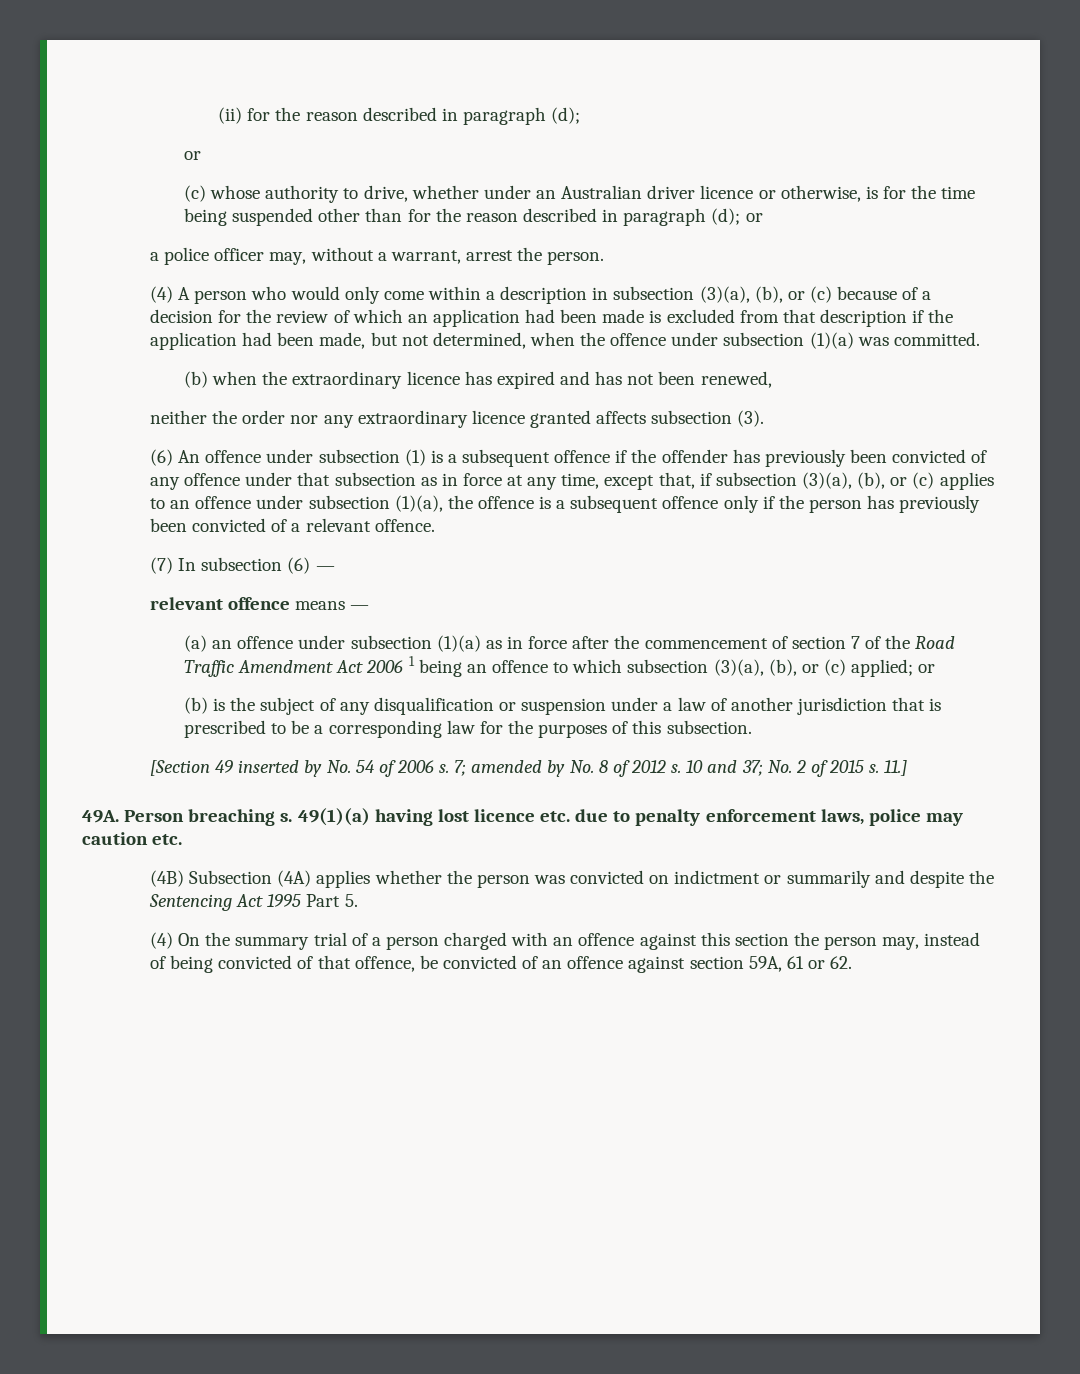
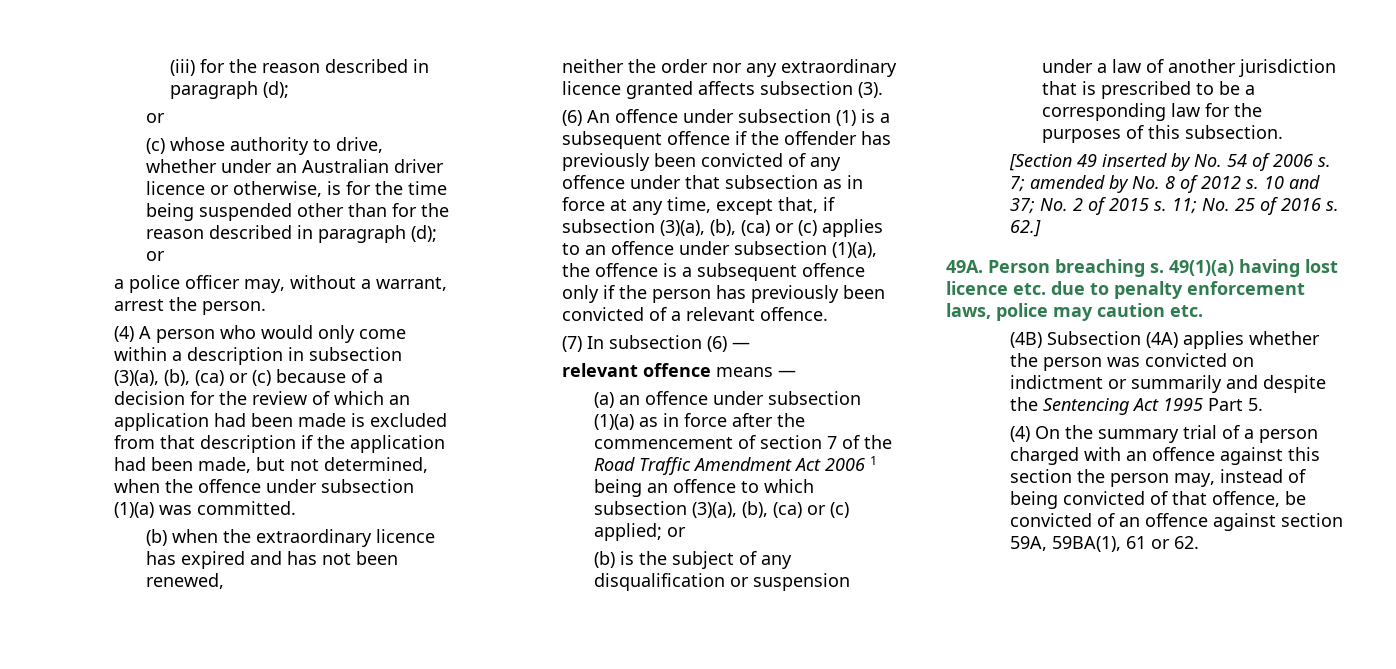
- (ii) for the reason described in paragraph (d);
+ (iii) for the reason described in paragraph (d);
- (4) A person who would only come within a description in subsection (3)(a), (b), or (c) because of a decision for the review of which an application had been made is excluded from that description if the application had been made, but not determined, when the offence under subsection (1)(a) was committed.
+ (4) A person who would only come within a description in subsection (3)(a), (b), (ca) or (c) because of a decision for the review of which an application had been made is excluded from that description if the application had been made, but not determined, when the offence under subsection (1)(a) was committed.
- (6) An offence under subsection (1) is a subsequent offence if the offender has previously been convicted of any offence under that subsection as in force at any time, except that, if subsection (3)(a), (b), or (c) applies to an offence under subsection (1)(a), the offence is a subsequent offence only if the person has previously been convicted of a relevant offence.
+ (6) An offence under subsection (1) is a subsequent offence if the offender has previously been convicted of any offence under that subsection as in force at any time, except that, if subsection (3)(a), (b), (ca) or (c) applies to an offence under subsection (1)(a), the offence is a subsequent offence only if the person has previously been convicted of a relevant offence.
- (a) an offence under subsection (1)(a) as in force after the commencement of section 7 of the Road Traffic Amendment Act 2006 1 being an offence to which subsection (3)(a), (b), or (c) applied; or
+ (a) an offence under subsection (1)(a) as in force after the commencement of section 7 of the Road Traffic Amendment Act 2006 1 being an offence to which subsection (3)(a), (b), (ca) or (c) applied; or
- 11.]
+ 11; No. 25 of 2016 s. 62.]
- (4) On the summary trial of a person charged with an offence against this section the person may, instead of being convicted of that offence, be convicted of an offence against section 59A, 61 or 62.
+ (4) On the summary trial of a person charged with an offence against this section the person may, instead of being convicted of that offence, be convicted of an offence against section 59A, 59BA(1), 61 or 62.

